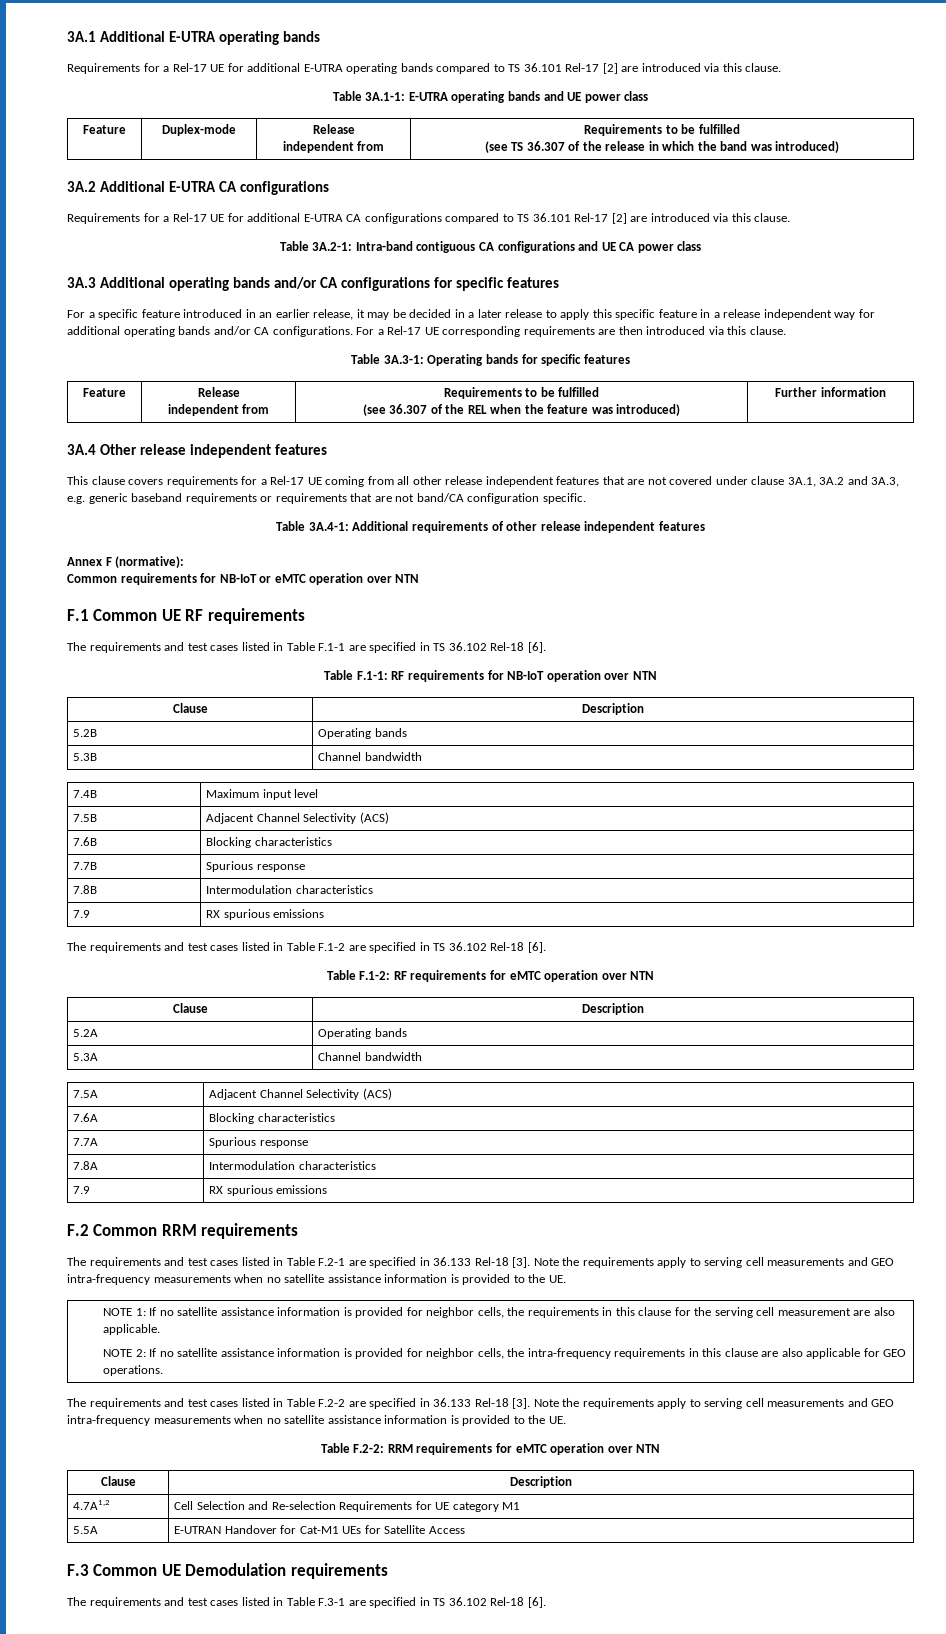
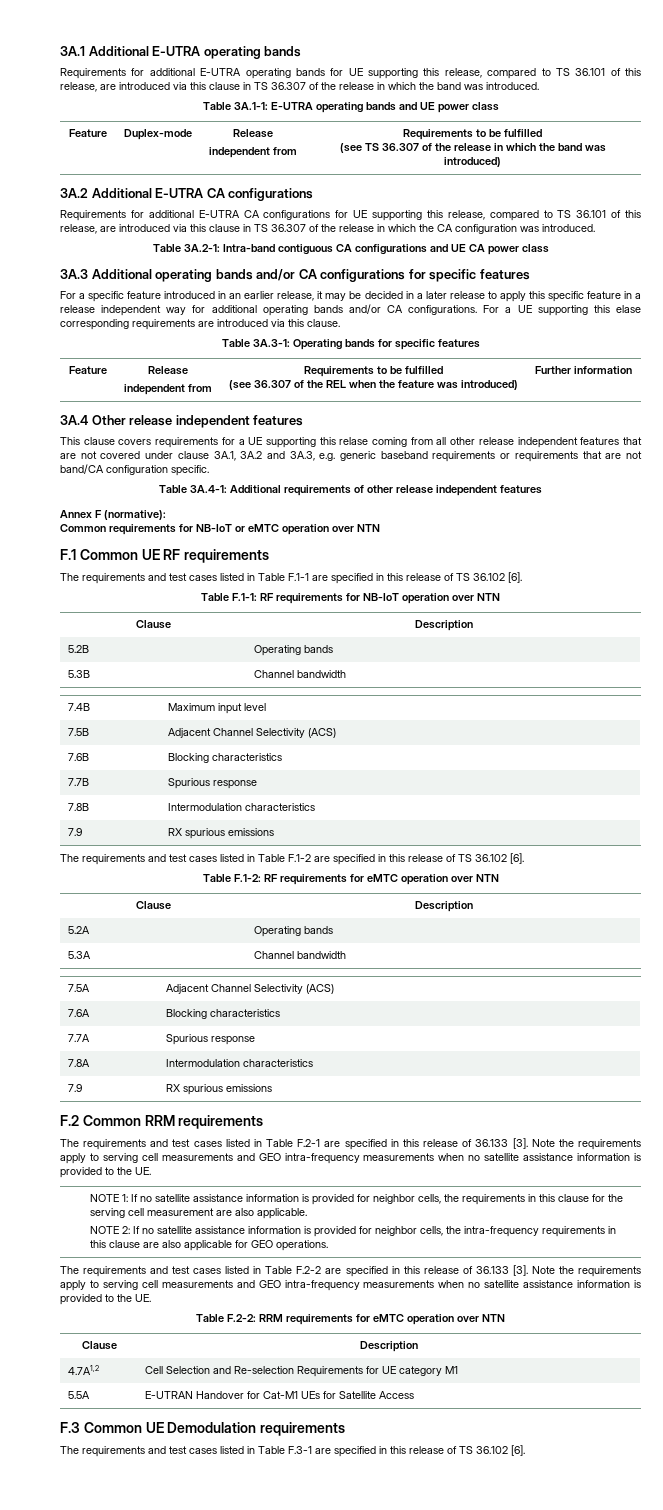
- Requirements for a Rel-17 UE for additional E-UTRA operating bands compared to TS 36.101 Rel-17 [2] are introduced via this clause.
+ Requirements for additional E-UTRA operating bands for UE supporting this release, compared to TS 36.101 of this release, are introduced via this clause in TS 36.307 of the release in which the band was introduced.
- Requirements for a Rel-17 UE for additional E-UTRA CA configurations compared to TS 36.101 Rel-17 [2] are introduced via this clause.
+ Requirements for additional E-UTRA CA configurations for UE supporting this release, compared to TS 36.101 of this release, are introduced via this clause in TS 36.307 of the release in which the CA configuration was introduced.
- For a Rel-17 UE corresponding requirements are then introduced via this clause.
+ For a UE supporting this elase corresponding requirements are introduced via this clause.
- This clause covers requirements for a Rel-17 UE coming from all other release independent features that are not covered under clause 3A.1, 3A.2 and 3A.3, e.g. generic baseband requirements or requirements that are not band/CA configuration specific.
+ This clause covers requirements for a UE supporting this relase coming from all other release independent features that are not covered under clause 3A.1, 3A.2 and 3A.3, e.g. generic baseband requirements or requirements that are not band/CA configuration specific.
- The requirements and test cases listed in Table F.1-1 are specified in TS 36.102 Rel-18 [6].
+ The requirements and test cases listed in Table F.1-1 are specified in this release of TS 36.102 [6].
- The requirements and test cases listed in Table F.1-2 are specified in TS 36.102 Rel-18 [6].
+ The requirements and test cases listed in Table F.1-2 are specified in this release of TS 36.102 [6].
- The requirements and test cases listed in Table F.2-1 are specified in 36.133 Rel-18 [3].
+ The requirements and test cases listed in Table F.2-1 are specified in this release of 36.133 [3].
- The requirements and test cases listed in Table F.2-2 are specified in 36.133 Rel-18 [3].
+ The requirements and test cases listed in Table F.2-2 are specified in this release of 36.133 [3].
- The requirements and test cases listed in Table F.3-1 are specified in TS 36.102 Rel-18 [6].
+ The requirements and test cases listed in Table F.3-1 are specified in this release of TS 36.102 [6].

